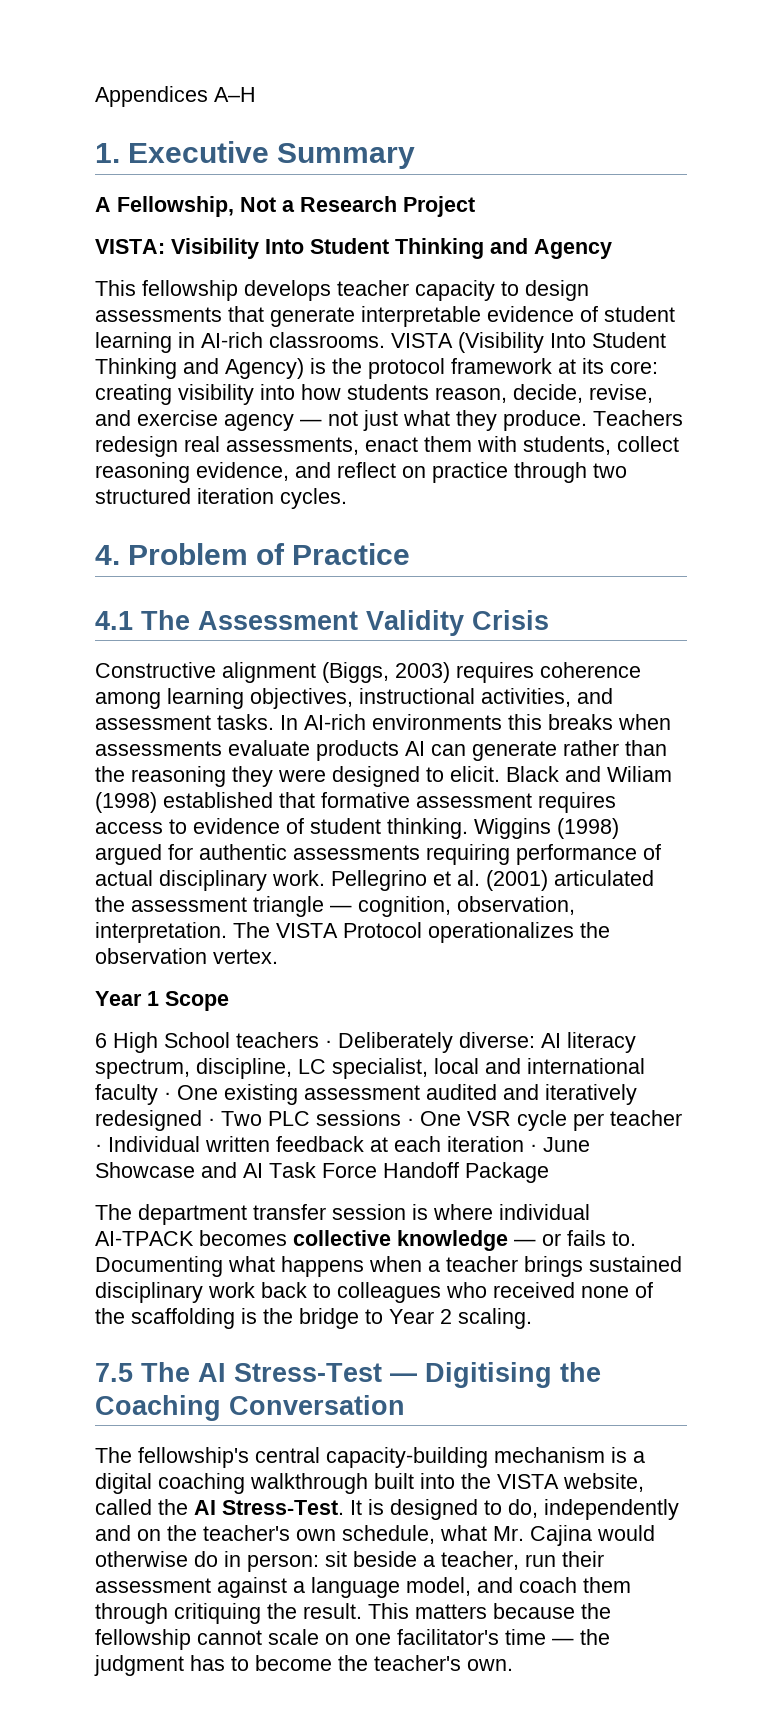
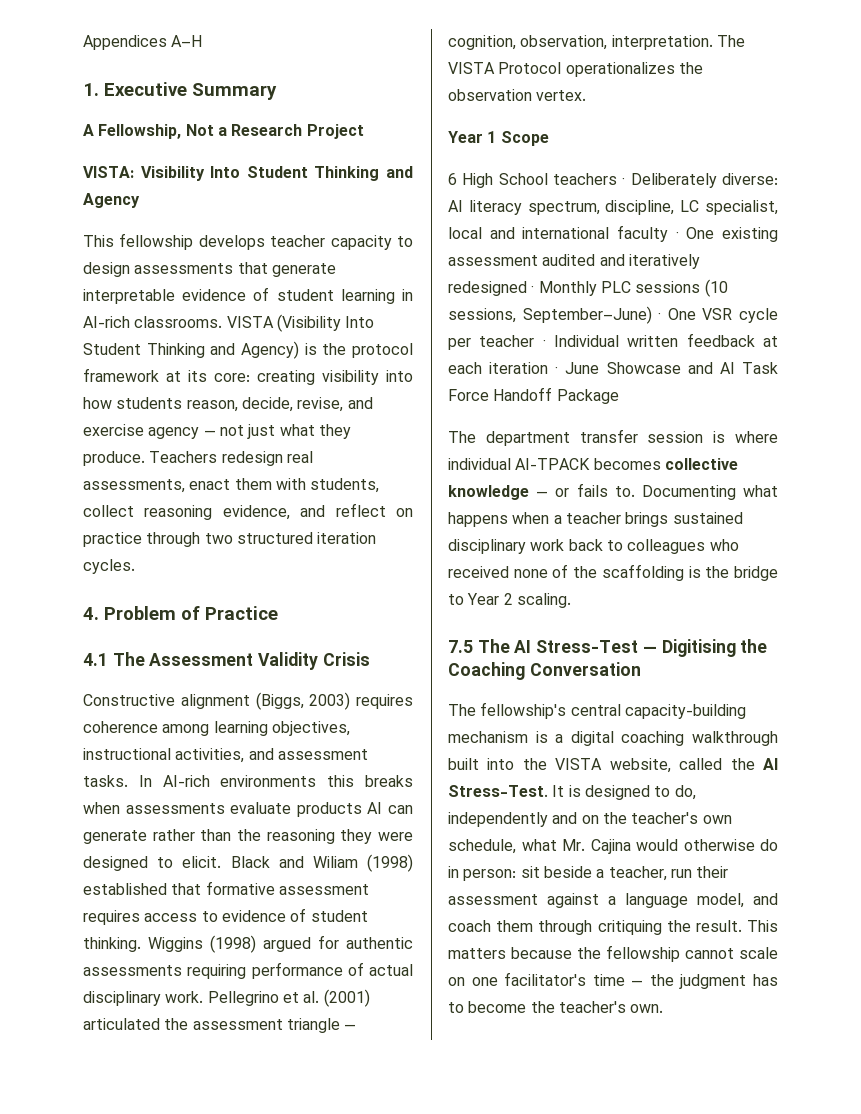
- 6 High School teachers · Deliberately diverse: AI literacy spectrum, discipline, LC specialist, local and international faculty · One existing assessment audited and iteratively redesigned · Two PLC sessions · One VSR cycle per teacher · Individual written feedback at each iteration · June Showcase and AI Task Force Handoff Package
+ 6 High School teachers · Deliberately diverse: AI literacy spectrum, discipline, LC specialist, local and international faculty · One existing assessment audited and iteratively redesigned · Monthly PLC sessions (10 sessions, September–June) · One VSR cycle per teacher · Individual written feedback at each iteration · June Showcase and AI Task Force Handoff Package

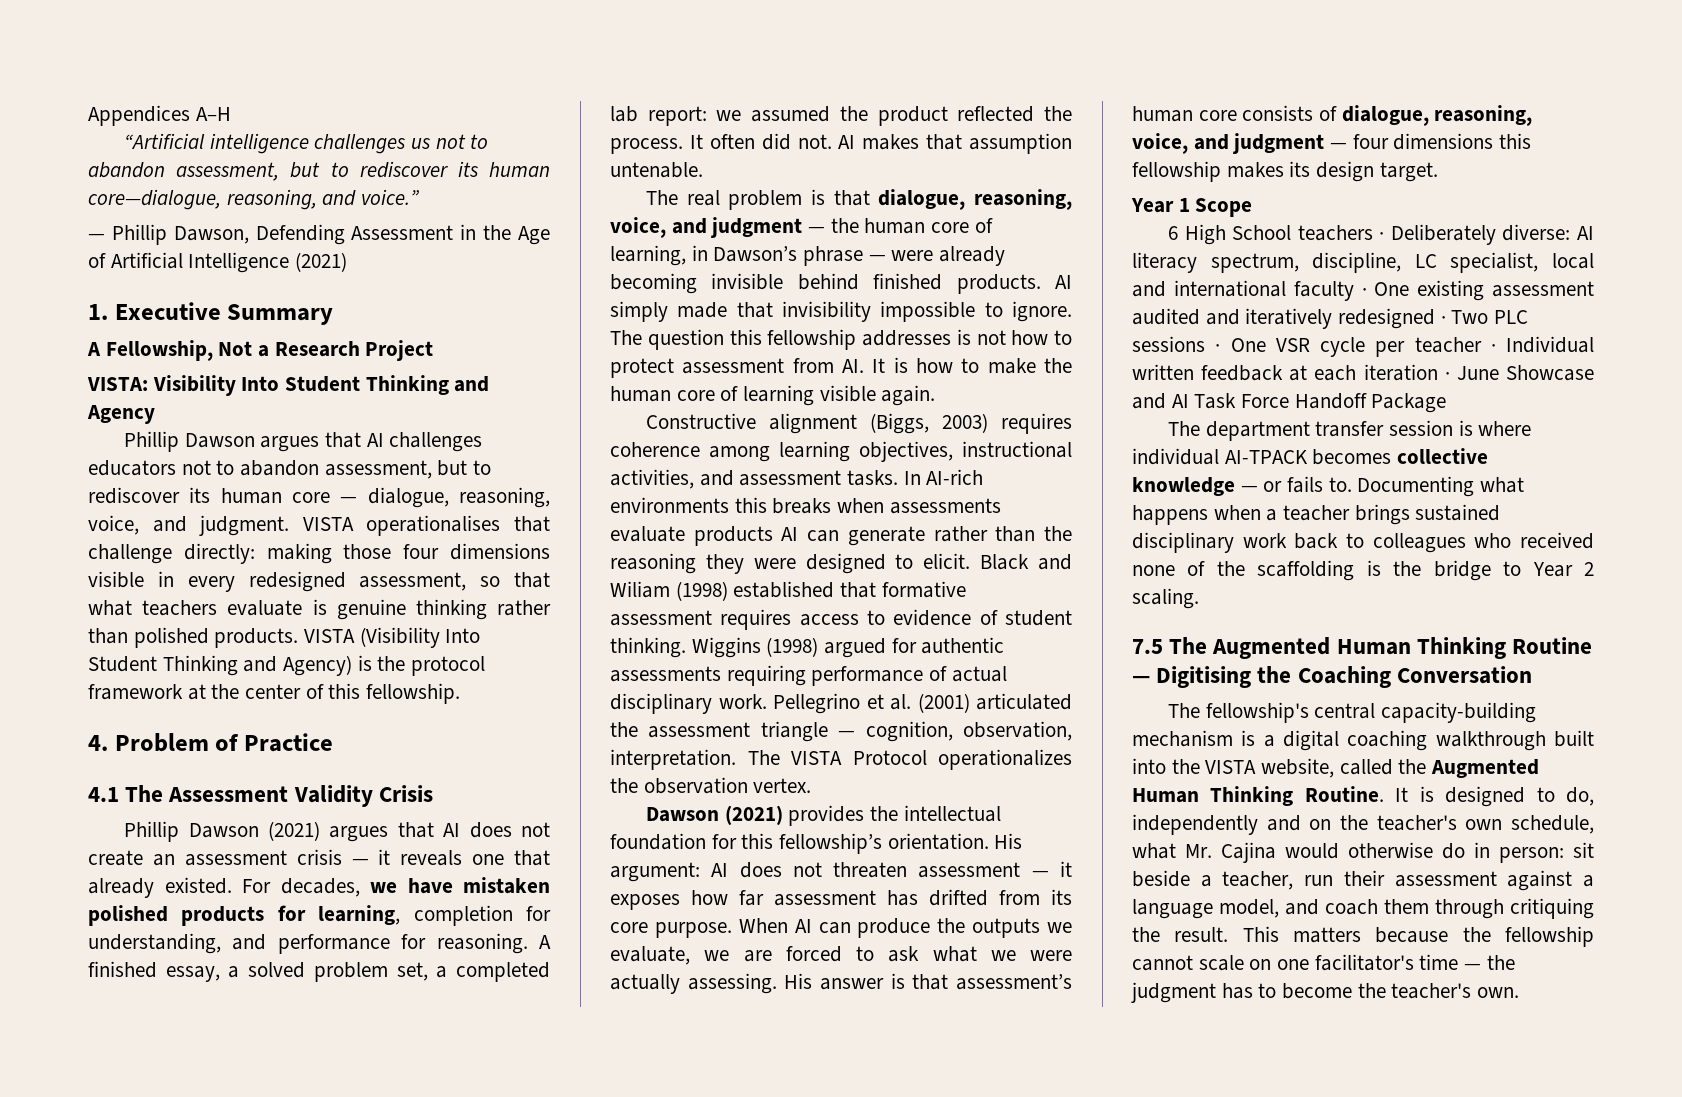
+ “Artificial intelligence challenges us not to abandon assessment, but to rediscover its human core—dialogue, reasoning, and voice.”
+ — Phillip Dawson, Defending Assessment in the Age of Artificial Intelligence (2021)
- This fellowship develops teacher capacity to design assessments that generate interpretable evidence of student learning in AI-rich classrooms.
+ Phillip Dawson argues that AI challenges educators not to abandon assessment, but to rediscover its human core — dialogue, reasoning, voice, and judgment. VISTA operationalises that challenge directly: making those four dimensions visible in every redesigned assessment, so that what teachers evaluate is genuine thinking rather than polished products.
- VISTA (Visibility Into Student Thinking and Agency) is the protocol framework at its core: creating visibility into how students reason, decide, revise, and exercise agency — not just what they produce. Teachers redesign real assessments, enact them with students, collect reasoning evidence, and reflect on practice through two structured iteration cycles.
+ VISTA (Visibility Into Student Thinking and Agency) is the protocol framework at the center of this fellowship.
+ Phillip Dawson (2021) argues that AI does not create an assessment crisis — it reveals one that already existed. For decades, we have mistaken polished products for learning, completion for understanding, and performance for reasoning. A finished essay, a solved problem set, a completed lab report: we assumed the product reflected the process. It often did not. AI makes that assumption untenable.
+ The real problem is that dialogue, reasoning, voice, and judgment — the human core of learning, in Dawson’s phrase — were already becoming invisible behind finished products. AI simply made that invisibility impossible to ignore. The question this fellowship addresses is not how to protect assessment from AI. It is how to make the human core of learning visible again.
+ Dawson (2021) provides the intellectual foundation for this fellowship’s orientation. His argument: AI does not threaten assessment — it exposes how far assessment has drifted from its core purpose. When AI can produce the outputs we evaluate, we are forced to ask what we were actually assessing. His answer is that assessment’s human core consists of dialogue, reasoning, voice, and judgment — four dimensions this fellowship makes its design target.
- 6 High School teachers · Deliberately diverse: AI literacy spectrum, discipline, LC specialist, local and international faculty · One existing assessment audited and iteratively redesigned · Monthly PLC sessions (10 sessions, September–June) · One VSR cycle per teacher · Individual written feedback at each iteration · June Showcase and AI Task Force Handoff Package
+ 6 High School teachers · Deliberately diverse: AI literacy spectrum, discipline, LC specialist, local and international faculty · One existing assessment audited and iteratively redesigned · Two PLC sessions · One VSR cycle per teacher · Individual written feedback at each iteration · June Showcase and AI Task Force Handoff Package
- 7.5 The AI Stress-Test — Digitising the Coaching Conversation
+ 7.5 The Augmented Human Thinking Routine — Digitising the Coaching Conversation
- The fellowship's central capacity-building mechanism is a digital coaching walkthrough built into the VISTA website, called the AI Stress-Test.
+ The fellowship's central capacity-building mechanism is a digital coaching walkthrough built into the VISTA website, called the Augmented Human Thinking Routine.

